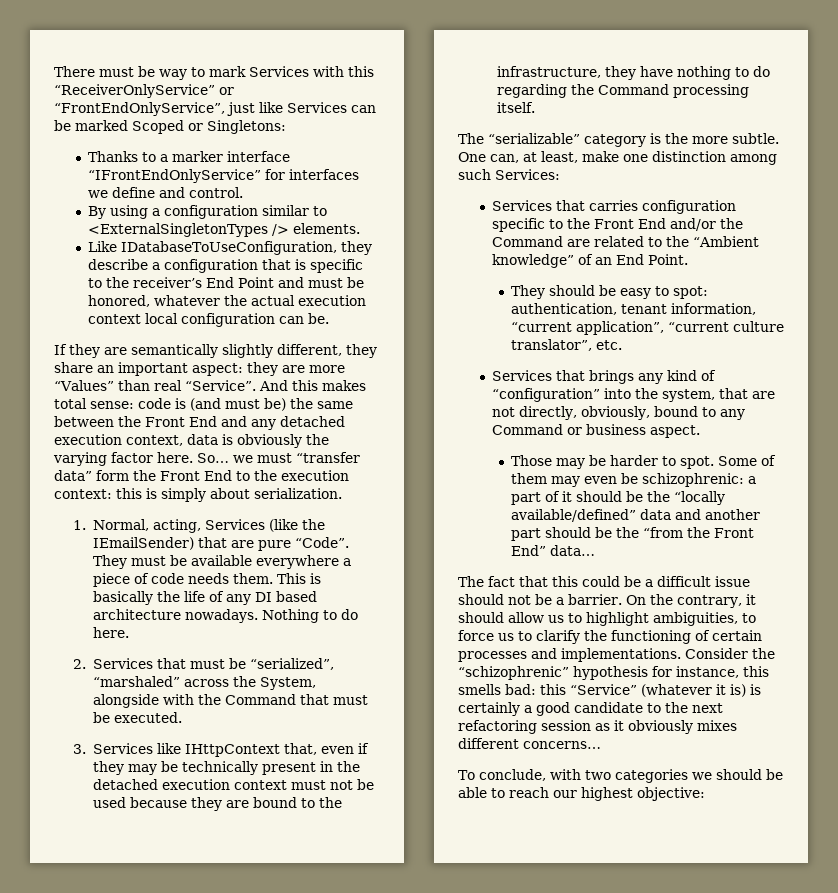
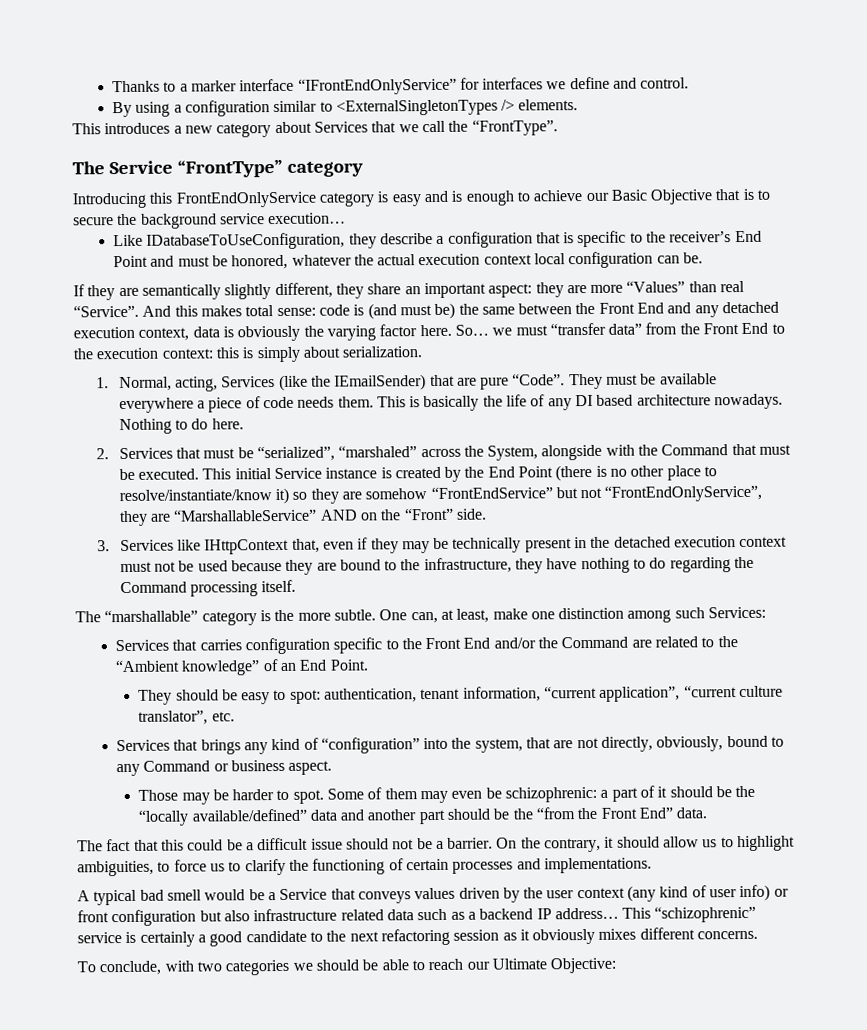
- There must be way to mark Services with this “ReceiverOnlyService” or “FrontEndOnlyService”, just like Services can be marked Scoped or Singletons:
+ This introduces a new category about Services that we call the “FrontType”.
+ The Service “FrontType” category
+ Introducing this FrontEndOnlyService category is easy and is enough to achieve our Basic Objective that is to secure the background service execution…
- So… we must “transfer data” form the Front End to the execution context: this is simply about serialization.
+ So… we must “transfer data” from the Front End to the execution context: this is simply about serialization.
+ This initial Service instance is created by the End Point (there is no other place to resolve/instantiate/know it) so they are somehow “FrontEndService” but not “FrontEndOnlyService”, they are “MarshallableService” AND on the “Front” side.
- The “serializable” category is the more subtle.
+ The “marshallable” category is the more subtle.
- Some of them may even be schizophrenic: a part of it should be the “locally available/defined” data and another part should be the “from the Front End” data…
+ Some of them may even be schizophrenic: a part of it should be the “locally available/defined” data and another part should be the “from the Front End” data.
- On the contrary, it should allow us to highlight ambiguities, to force us to clarify the functioning of certain processes and implementations. Consider the “schizophrenic” hypothesis for instance, this smells bad: this “Service” (whatever it is) is certainly a good candidate to the next refactoring session as it obviously mixes different concerns…
+ On the contrary, it should allow us to highlight ambiguities, to force us to clarify the functioning of certain processes and implementations.
+ A typical bad smell would be a Service that conveys values driven by the user context (any kind of user info) or front configuration but also infrastructure related data such as a backend IP address… This “schizophrenic” service is certainly a good candidate to the next refactoring session as it obviously mixes different concerns.
- To conclude, with two categories we should be able to reach our highest objective:
+ To conclude, with two categories we should be able to reach our Ultimate Objective:

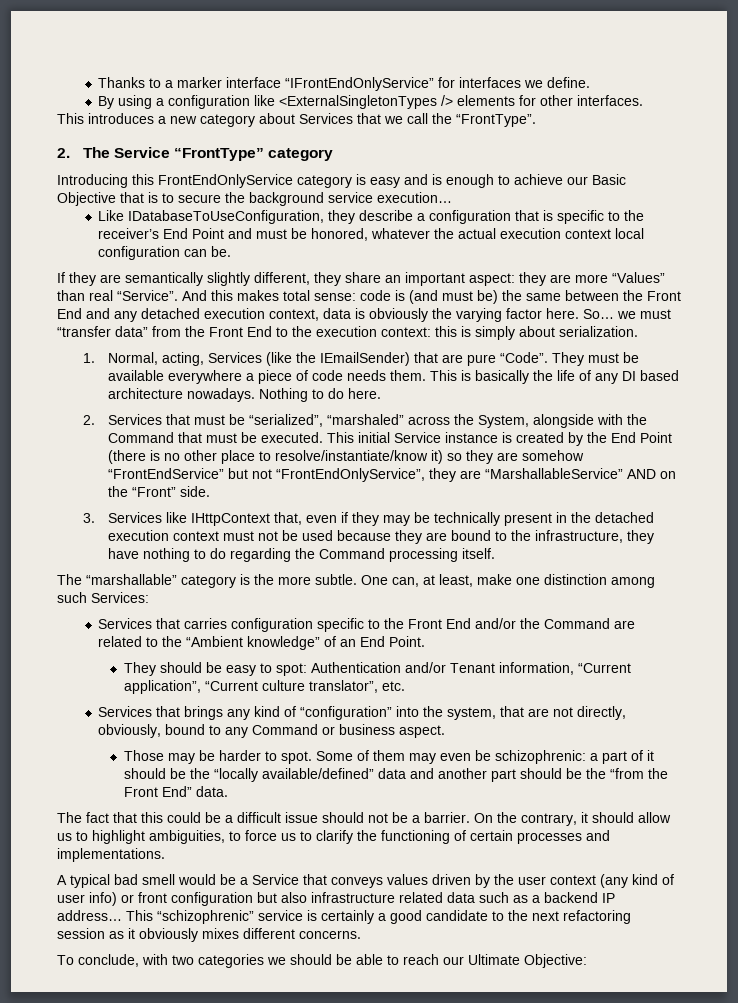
- Thanks to a marker interface “IFrontEndOnlyService” for interfaces we define and control.
+ Thanks to a marker interface “IFrontEndOnlyService” for interfaces we define.
- By using a configuration similar to <ExternalSingletonTypes /> elements.
+ By using a configuration like <ExternalSingletonTypes /> elements for other interfaces.
- The Service “FrontType” category
+ 2. The Service “FrontType” category
- They should be easy to spot: authentication, tenant information, “current application”, “current culture translator”, etc.
+ They should be easy to spot: Authentication and/or Tenant information, “Current application”, “Current culture translator”, etc.

